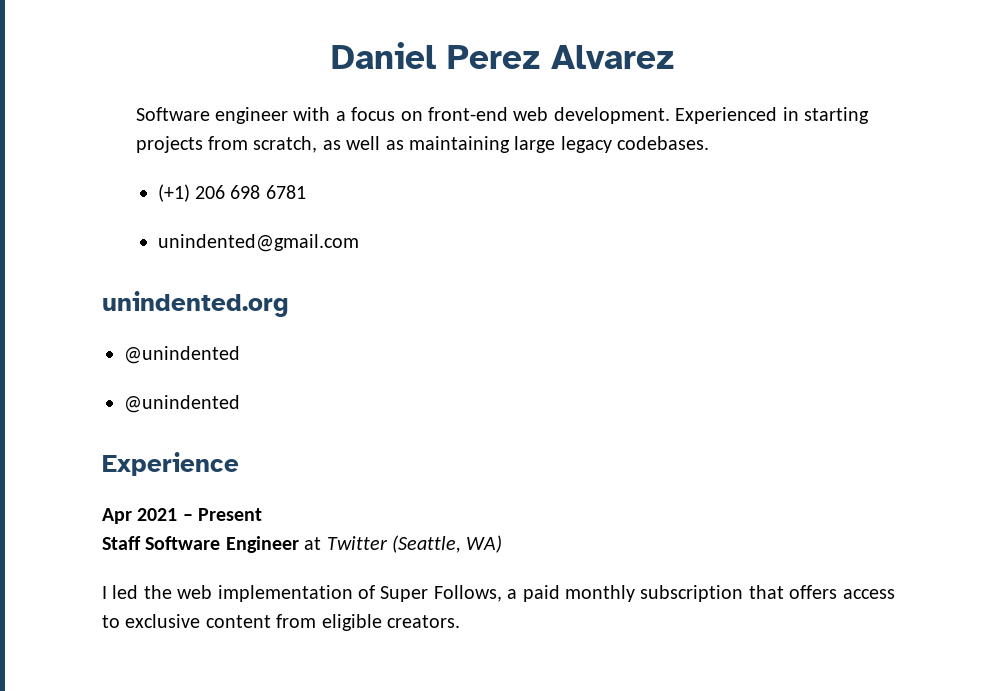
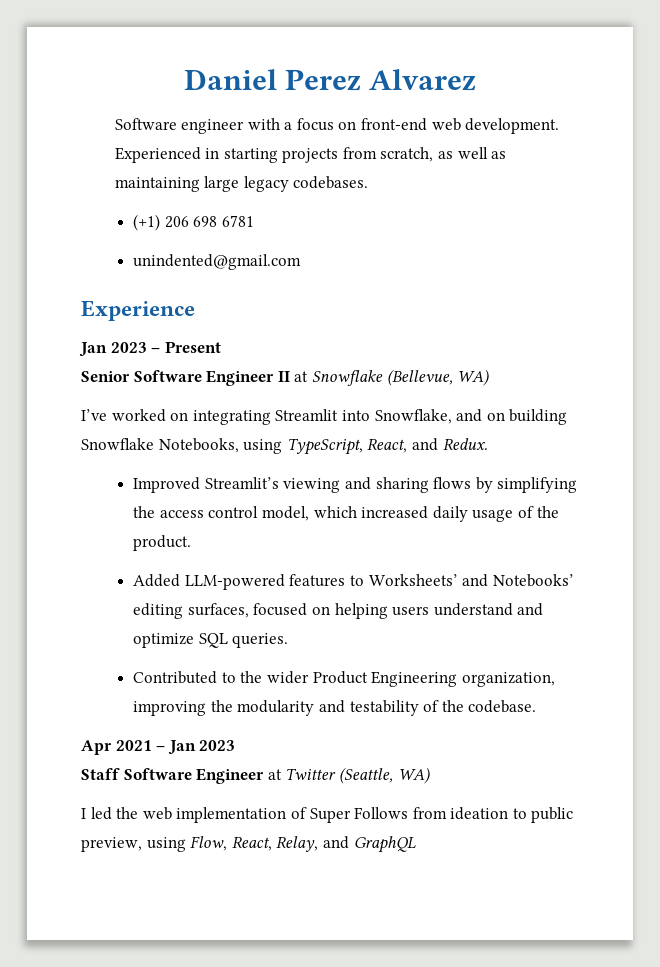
- unindented.org
- @unindented
- @unindented
  Experience
+ Jan 2023 – Present
+ Senior Software Engineer II at Snowflake (Bellevue, WA)
+ I’ve worked on integrating Streamlit into Snowflake, and on building Snowflake Notebooks, using TypeScript, React, and Redux.
+ Improved Streamlit’s viewing and sharing flows by simplifying the access control model, which increased daily usage of the product.
+ Added LLM-powered features to Worksheets’ and Notebooks’ editing surfaces, focused on helping users understand and optimize SQL queries.
+ Contributed to the wider Product Engineering organization, improving the modularity and testability of the codebase.
- Apr 2021 – Present
+ Apr 2021 – Jan 2023
- I led the web implementation of Super Follows, a paid monthly subscription that offers access to exclusive content from eligible creators.
+ I led the web implementation of Super Follows from ideation to public preview, using Flow, React, Relay, and GraphQL

